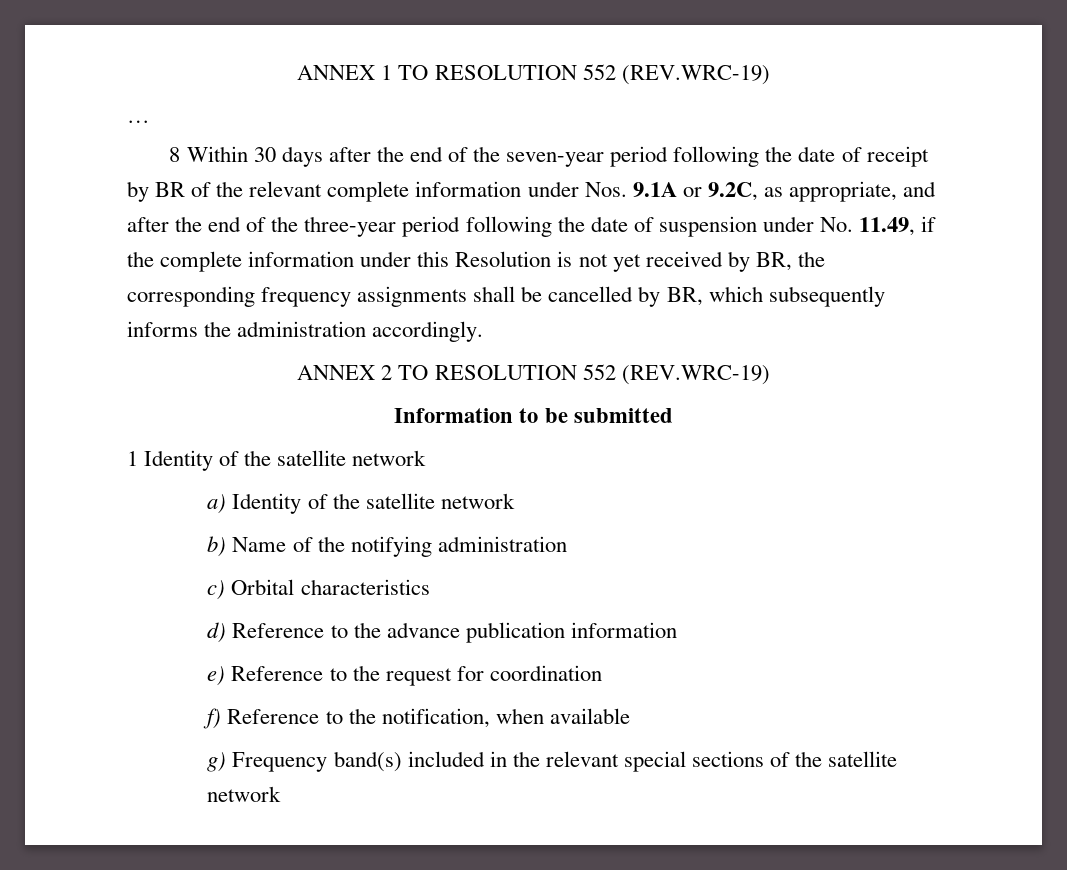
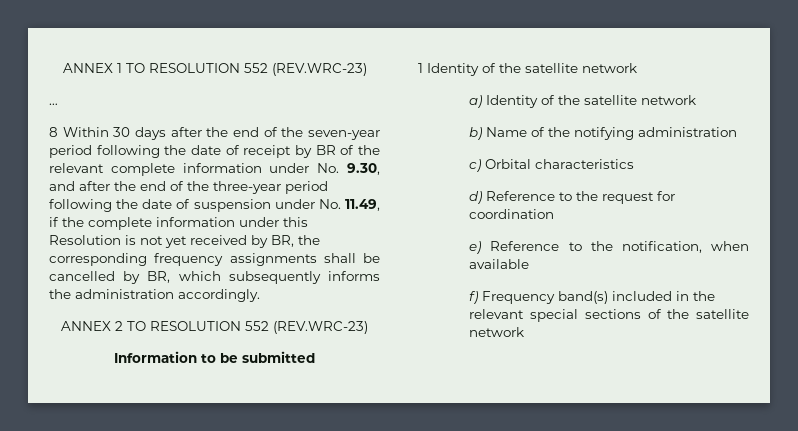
- ANNEX 1 TO RESOLUTION 552 (REV.WRC-19)
+ ANNEX 1 TO RESOLUTION 552 (REV.WRC-23)
- 8 Within 30 days after the end of the seven-year period following the date of receipt by BR of the relevant complete information under Nos. 9.1A or 9.2C, as appropriate, and after the end of the three-year period following the date of suspension under No. 11.49, if the complete information under this Resolution is not yet received by BR, the corresponding frequency assignments shall be cancelled by BR, which subsequently informs the administration accordingly.
+ 8 Within 30 days after the end of the seven-year period following the date of receipt by BR of the relevant complete information under No. 9.30, and after the end of the three-year period following the date of suspension under No. 11.49, if the complete information under this Resolution is not yet received by BR, the corresponding frequency assignments shall be cancelled by BR, which subsequently informs the administration accordingly.
- ANNEX 2 TO RESOLUTION 552 (REV.WRC-19)
+ ANNEX 2 TO RESOLUTION 552 (REV.WRC-23)
- d) Reference to the advance publication information
- e) Reference to the request for coordination
+ d) Reference to the request for coordination
- f) Reference to the notification, when available
+ e) Reference to the notification, when available
- g) Frequency band(s) included in the relevant special sections of the satellite network
+ f) Frequency band(s) included in the relevant special sections of the satellite network

